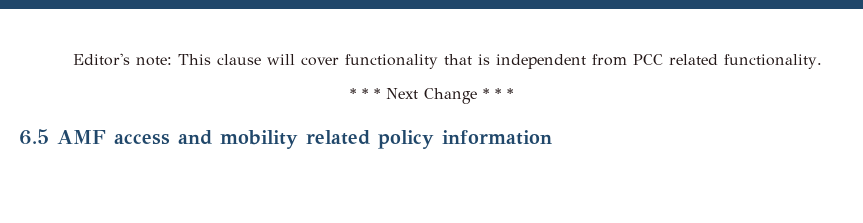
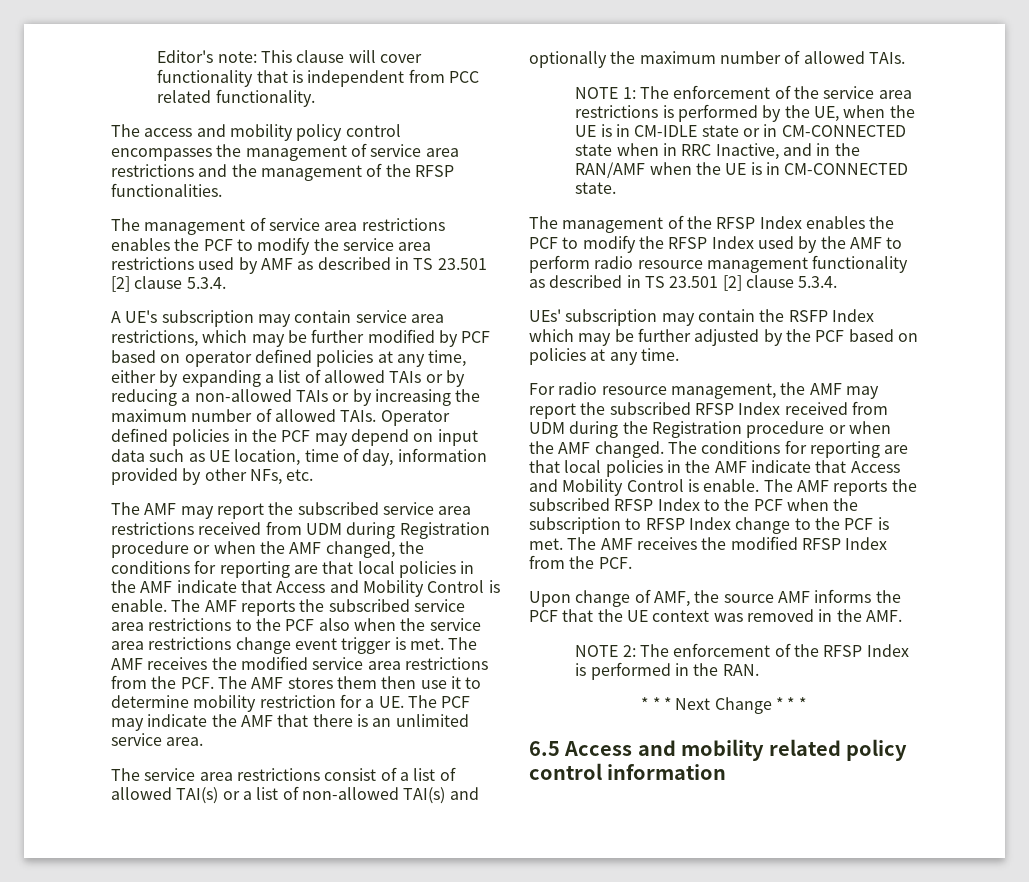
+ The access and mobility policy control encompasses the management of service area restrictions and the management of the RFSP functionalities.
+ The management of service area restrictions enables the PCF to modify the service area restrictions used by AMF as described in TS 23.501 [2] clause 5.3.4.
+ A UE's subscription may contain service area restrictions, which may be further modified by PCF based on operator defined policies at any time, either by expanding a list of allowed TAIs or by reducing a non-allowed TAIs or by increasing the maximum number of allowed TAIs. Operator defined policies in the PCF may depend on input data such as UE location, time of day, information provided by other NFs, etc.
+ The AMF may report the subscribed service area restrictions received from UDM during Registration procedure or when the AMF changed, the conditions for reporting are that local policies in the AMF indicate that Access and Mobility Control is enable. The AMF reports the subscribed service area restrictions to the PCF also when the service area restrictions change event trigger is met. The AMF receives the modified service area restrictions from the PCF. The AMF stores them then use it to determine mobility restriction for a UE. The PCF may indicate the AMF that there is an unlimited service area.
+ The service area restrictions consist of a list of allowed TAI(s) or a list of non-allowed TAI(s) and optionally the maximum number of allowed TAIs.
+ NOTE 1: The enforcement of the service area restrictions is performed by the UE, when the UE is in CM-IDLE state or in CM-CONNECTED state when in RRC Inactive, and in the RAN/AMF when the UE is in CM-CONNECTED state.
+ The management of the RFSP Index enables the PCF to modify the RFSP Index used by the AMF to perform radio resource management functionality as described in TS 23.501 [2] clause 5.3.4.
+ UEs' subscription may contain the RSFP Index which may be further adjusted by the PCF based on policies at any time.
+ For radio resource management, the AMF may report the subscribed RFSP Index received from UDM during the Registration procedure or when the AMF changed. The conditions for reporting are that local policies in the AMF indicate that Access and Mobility Control is enable. The AMF reports the subscribed RFSP Index to the PCF when the subscription to RFSP Index change to the PCF is met. The AMF receives the modified RFSP Index from the PCF.
+ Upon change of AMF, the source AMF informs the PCF that the UE context was removed in the AMF.
+ NOTE 2: The enforcement of the RFSP Index is performed in the RAN.
- 6.5 AMF access and mobility related policy information
+ 6.5 Access and mobility related policy control information

